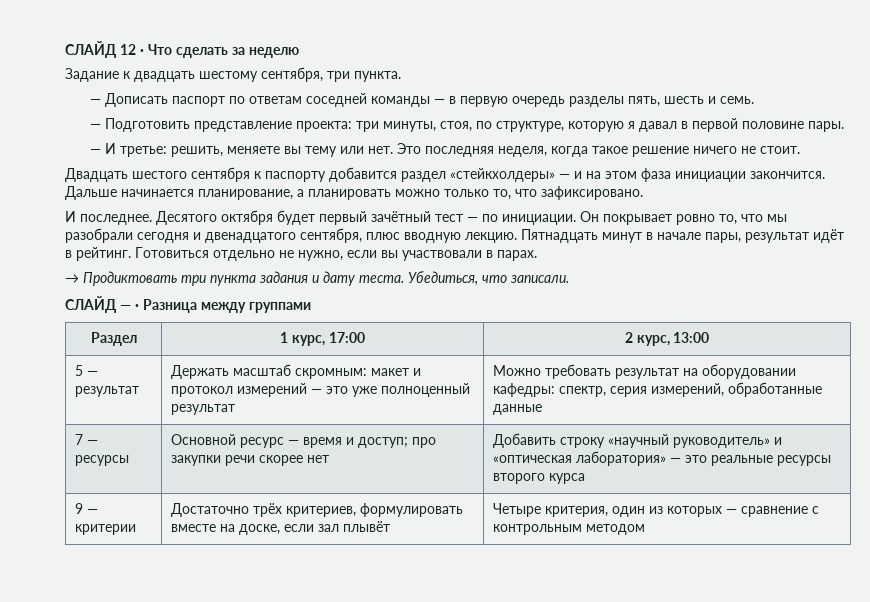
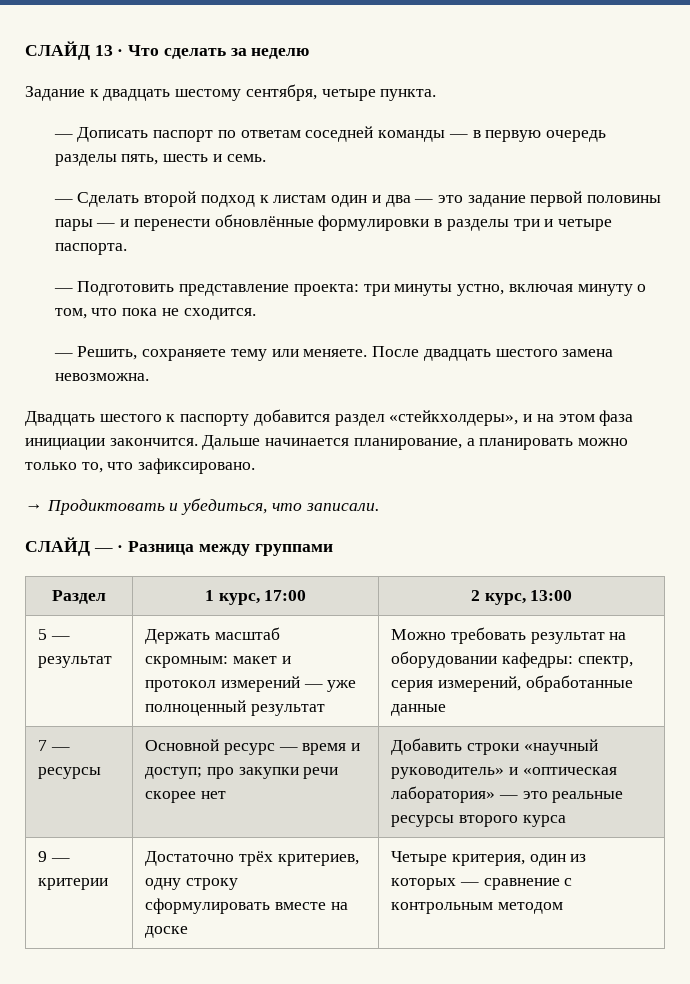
- СЛАЙД 12 · Что сделать за неделю
+ СЛАЙД 13 · Что сделать за неделю
- Задание к двадцать шестому сентября, три пункта.
+ Задание к двадцать шестому сентября, четыре пункта.
+ — Сделать второй подход к листам один и два — это задание первой половины пары — и перенести обновлённые формулировки в разделы три и четыре паспорта.
- — Подготовить представление проекта: три минуты, стоя, по структуре, которую я давал в первой половине пары.
- — И третье: решить, меняете вы тему или нет. Это последняя неделя, когда такое решение ничего не стоит.
+ — Подготовить представление проекта: три минуты устно, включая минуту о том, что пока не сходится.
+ — Решить, сохраняете тему или меняете. После двадцать шестого замена невозможна.
- Двадцать шестого сентября к паспорту добавится раздел «стейкхолдеры» — и на этом фаза инициации закончится.
+ Двадцать шестого к паспорту добавится раздел «стейкхолдеры», и на этом фаза инициации закончится.
- И последнее. Десятого октября будет первый зачётный тест — по инициации. Он покрывает ровно то, что мы разобрали сегодня и двенадцатого сентября, плюс вводную лекцию. Пятнадцать минут в начале пары, результат идёт в рейтинг. Готовиться отдельно не нужно, если вы участвовали в парах.
- → Продиктовать три пункта задания и дату теста. Убедиться, что записали.
+ → Продиктовать и убедиться, что записали.
- 5 — результат | Держать масштаб скромным: макет и протокол измерений — это уже полноценный результат | Можно требовать результат на оборудовании кафедры: спектр, серия измерений, обработанные данные
+ 5 — результат | Держать масштаб скромным: макет и протокол измерений — уже полноценный результат | Можно требовать результат на оборудовании кафедры: спектр, серия измерений, обработанные данные
- 7 — ресурсы | Основной ресурс — время и доступ; про закупки речи скорее нет | Добавить строку «научный руководитель» и «оптическая лаборатория» — это реальные ресурсы второго курса
+ 7 — ресурсы | Основной ресурс — время и доступ; про закупки речи скорее нет | Добавить строки «научный руководитель» и «оптическая лаборатория» — это реальные ресурсы второго курса
- 9 — критерии | Достаточно трёх критериев, формулировать вместе на доске, если зал плывёт | Четыре критерия, один из которых — сравнение с контрольным методом
+ 9 — критерии | Достаточно трёх критериев, одну строку сформулировать вместе на доске | Четыре критерия, один из которых — сравнение с контрольным методом

